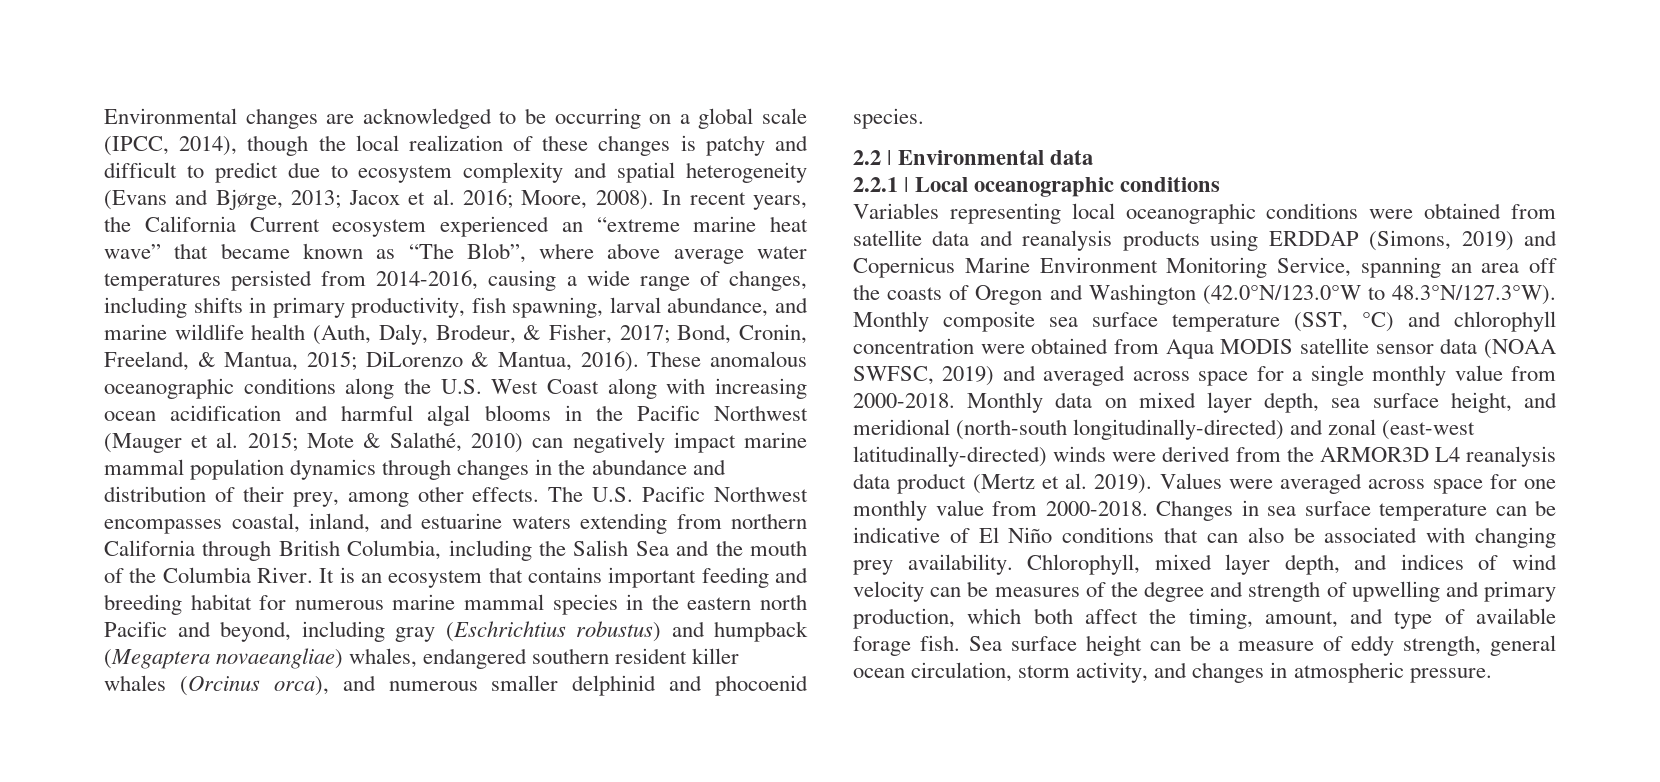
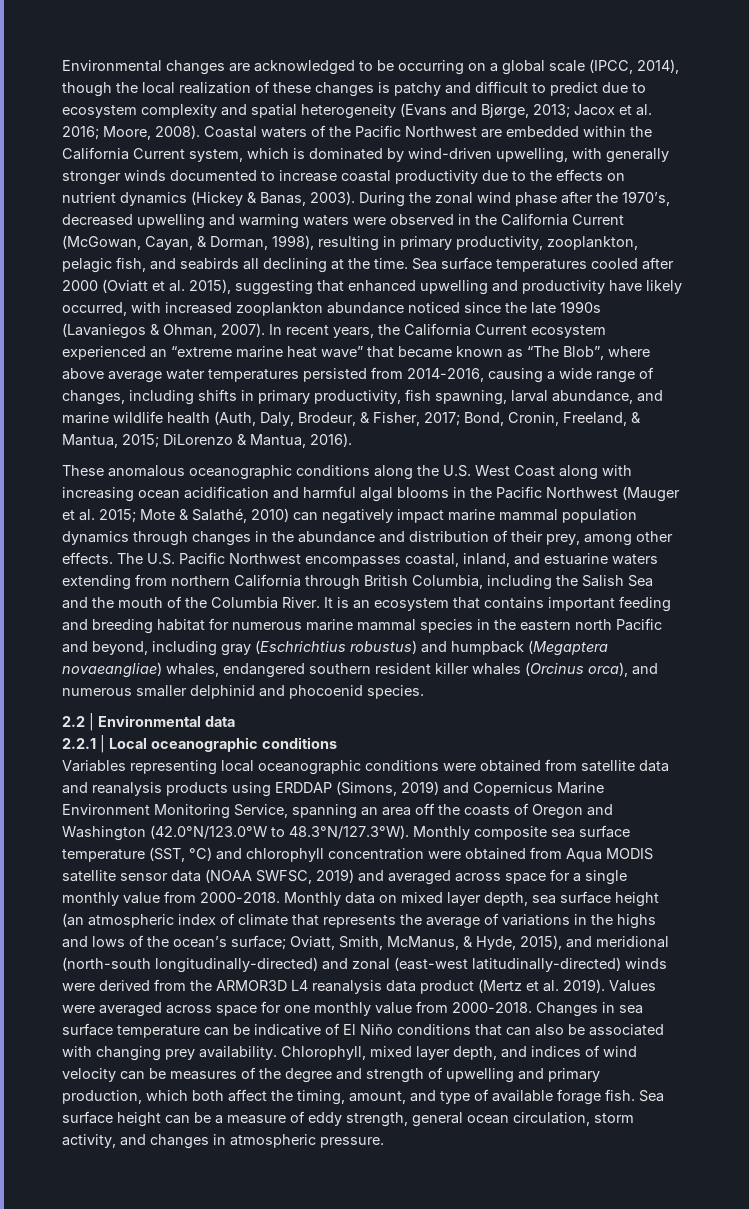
+ Coastal waters of the Pacific Northwest are embedded within the California Current system, which is dominated by wind-driven upwelling, with generally stronger winds documented to increase coastal productivity due to the effects on nutrient dynamics (Hickey & Banas, 2003). During the zonal wind phase after the 1970’s, decreased upwelling and warming waters were observed in the California Current (McGowan, Cayan, & Dorman, 1998), resulting in primary productivity, zooplankton, pelagic fish, and seabirds all declining at the time. Sea surface temperatures cooled after 2000 (Oviatt et al. 2015), suggesting that enhanced upwelling and productivity have likely occurred, with increased zooplankton abundance noticed since the late 1990s (Lavaniegos & Ohman, 2007).
- DiLorenzo & Mantua, 2016). These anomalous oceanographic conditions along the U.S. West Coast along with increasing ocean acidification and harmful algal blooms in the Pacific Northwest (Mauger et al. 2015;
+ DiLorenzo & Mantua, 2016).
+ These anomalous oceanographic conditions along the U.S. West Coast along with increasing ocean acidification and harmful algal blooms in the Pacific Northwest (Mauger et al. 2015;
- Monthly data on mixed layer depth, sea surface height, and meridional (north-south longitudinally-directed) and zonal (east-west latitudinally-directed) winds were derived from the ARMOR3D L4 reanalysis data product (Mertz et al. 2019).
+ Monthly data on mixed layer depth, sea surface height (an atmospheric index of climate that represents the average of variations in the highs and lows of the ocean’s surface; Oviatt, Smith, McManus, & Hyde, 2015), and meridional (north-south longitudinally-directed) and zonal (east-west latitudinally-directed) winds were derived from the ARMOR3D L4 reanalysis data product (Mertz et al. 2019).

